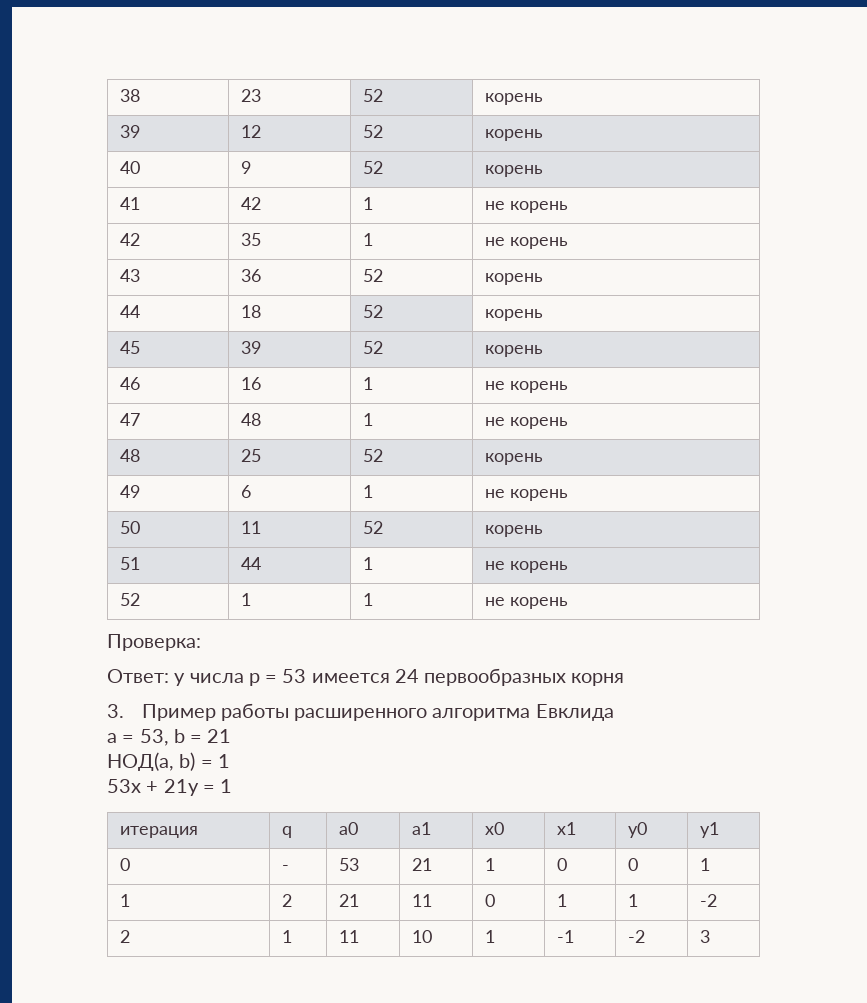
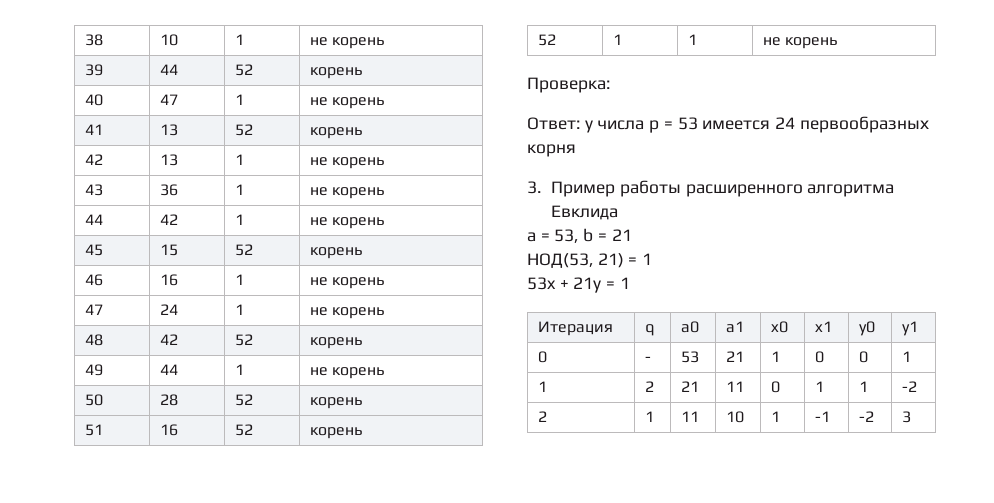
- 38 | 23 | 52 | корень
+ 38 | 10 | 1 | не корень
- 39 | 12 | 52 | корень
+ 39 | 44 | 52 | корень
- 40 | 9 | 52 | корень
- 41 | 42 | 1 | не корень
- 42 | 35 | 1 | не корень
+ 40 | 47 | 1 | не корень
+ 41 | 13 | 52 | корень
+ 42 | 13 | 1 | не корень
- 43 | 36 | 52 | корень
+ 43 | 36 | 1 | не корень
- 44 | 18 | 52 | корень
+ 44 | 42 | 1 | не корень
- 45 | 39 | 52 | корень
+ 45 | 15 | 52 | корень
- 47 | 48 | 1 | не корень
+ 47 | 24 | 1 | не корень
- 48 | 25 | 52 | корень
+ 48 | 42 | 52 | корень
- 49 | 6 | 1 | не корень
+ 49 | 44 | 1 | не корень
- 50 | 11 | 52 | корень
+ 50 | 28 | 52 | корень
- 51 | 44 | 1 | не корень
+ 51 | 16 | 52 | корень
- НОД(a, b) = 1
+ НОД(53, 21) = 1
- итерация | q | a0 | a1 | x0 | x1 | y0 | y1
+ Итерация | q | a0 | a1 | x0 | x1 | y0 | y1

